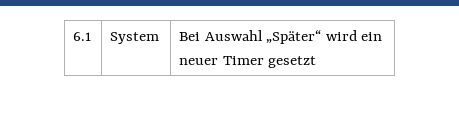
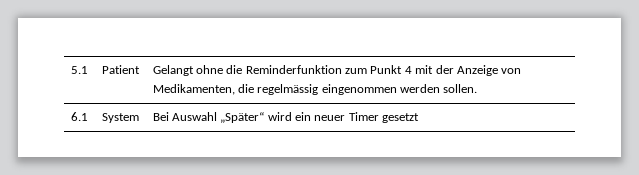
+ 5.1 | Patient | Gelangt ohne die Reminderfunktion zum Punkt 4 mit der Anzeige von Medikamenten, die regelmässig eingenommen werden sollen.

